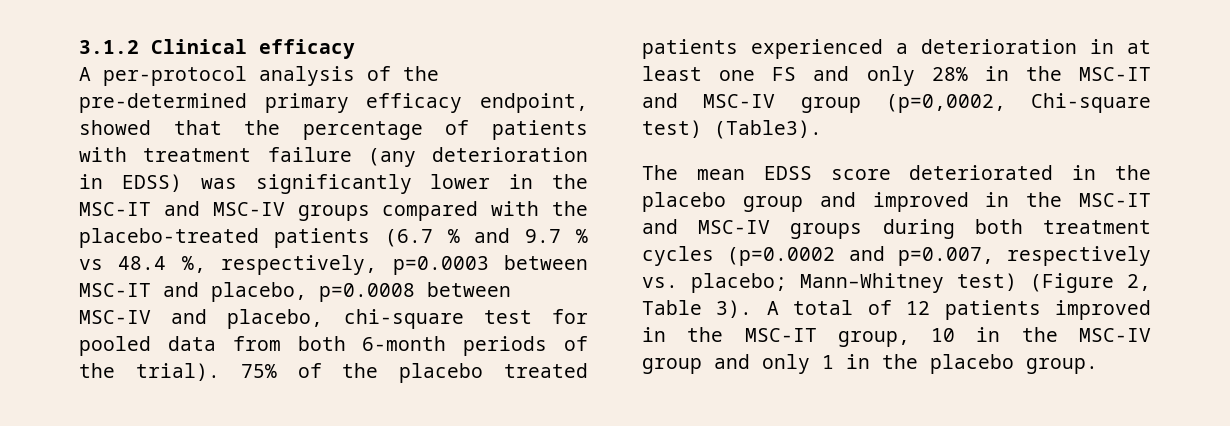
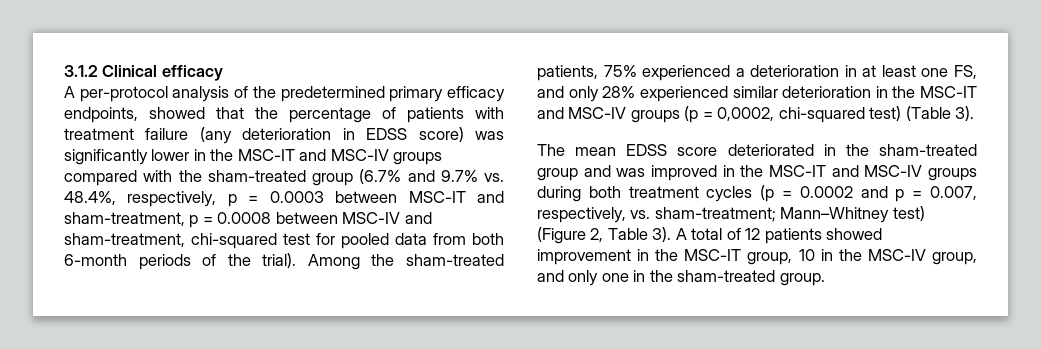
- A per-protocol analysis of the pre-determined primary efficacy endpoint, showed that the percentage of patients with treatment failure (any deterioration in EDSS) was significantly lower in the MSC-IT and MSC-IV groups compared with the placebo-treated patients (6.7 % and 9.7 % vs 48.4 %, respectively, p=0.0003 between MSC-IT and placebo, p=0.0008 between MSC-IV and placebo, chi-square test for pooled data from both 6-month periods of the trial).
+ A per-protocol analysis of the predetermined primary efficacy endpoints, showed that the percentage of patients with treatment failure (any deterioration in EDSS score) was significantly lower in the MSC-IT and MSC-IV groups compared with the sham-treated group (6.7% and 9.7% vs. 48.4%, respectively, p = 0.0003 between MSC-IT and sham-treatment, p = 0.0008 between MSC-IV and sham-treatment, chi-squared test for pooled data from both 6-month periods of the trial).
- 75% of the placebo treated patients experienced a deterioration in at least one FS and only 28% in the MSC-IT and MSC-IV group (p=0,0002, Chi-square test) (Table3).
+ Among the sham-treated patients, 75% experienced a deterioration in at least one FS, and only 28% experienced similar deterioration in the MSC-IT and MSC-IV groups (p = 0,0002, chi-squared test) (Table 3).
- The mean EDSS score deteriorated in the placebo group and improved in the MSC-IT and MSC-IV groups during both treatment cycles (p=0.0002 and p=0.007, respectively vs. placebo; Mann–Whitney test) (Figure 2, Table 3).
+ The mean EDSS score deteriorated in the sham-treated group and was improved in the MSC-IT and MSC-IV groups during both treatment cycles (p = 0.0002 and p = 0.007, respectively, vs. sham-treatment; Mann–Whitney test) (Figure 2, Table 3).
- A total of 12 patients improved in the MSC-IT group, 10 in the MSC-IV group and only 1 in the placebo group.
+ A total of 12 patients showed improvement in the MSC-IT group, 10 in the MSC-IV group, and only one in the sham-treated group.

